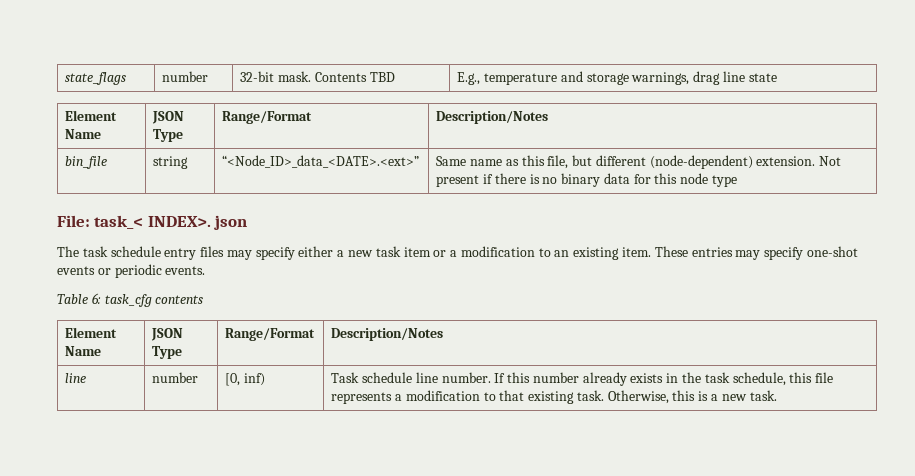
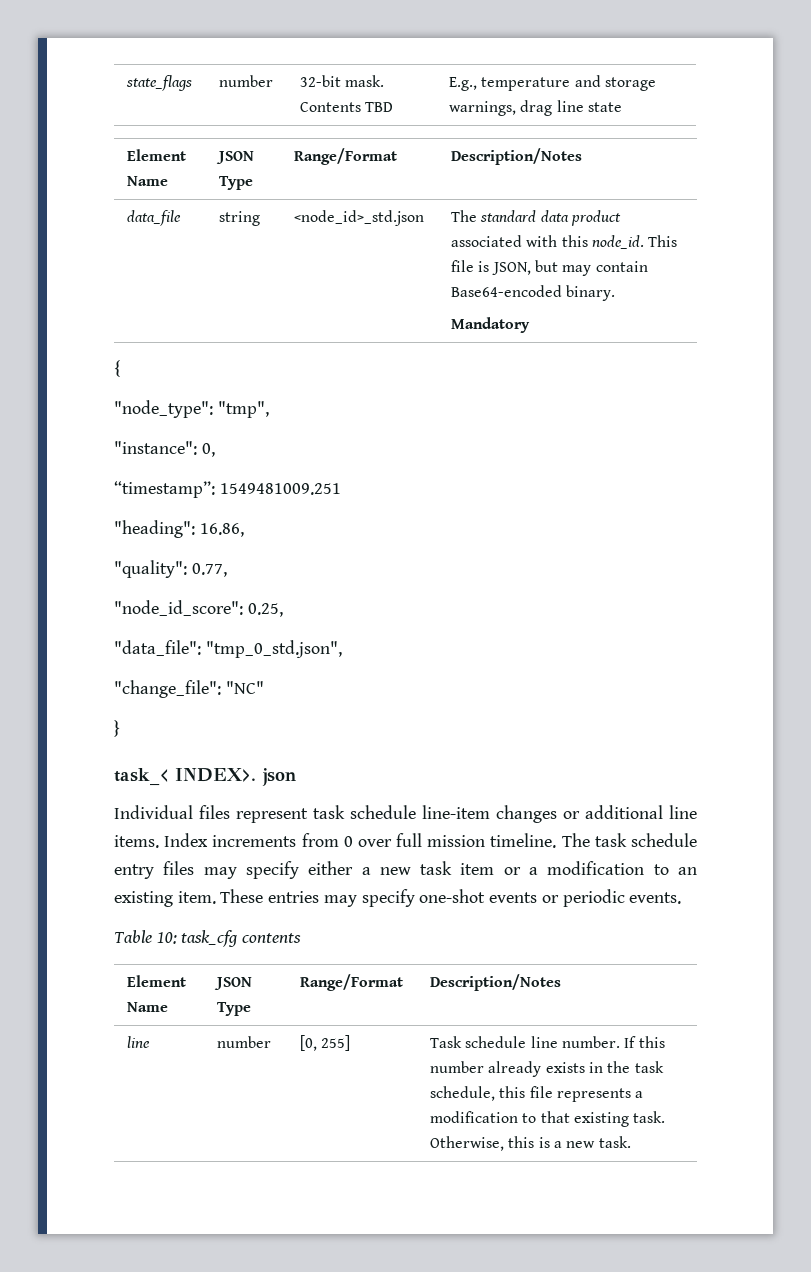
- bin_file | string | “<Node_ID>_data_<DATE>.<ext>” | Same name as this file, but different (node-dependent) extension. Not present if there is no binary data for this node type
- File: task_< INDEX>. json
- The task schedule entry files may specify either a new task item or a modification to an existing item.
+ data_file | string | <node_id>_std.json | The standard data product associated with this node_id. This file is JSON, but may contain Base64-encoded binary.
+ Mandatory
+ {
+ "node_type": "tmp",
+ "instance": 0,
+ “timestamp”: 1549481009.251
+ "heading": 16.86,
+ "quality": 0.77,
+ "node_id_score": 0.25,
+ "data_file": "tmp_0_std.json",
+ "change_file": "NC"
+ }
+ task_< INDEX>. json
+ Individual files represent task schedule line-item changes or additional line items. Index increments from 0 over full mission timeline. The task schedule entry files may specify either a new task item or a modification to an existing item.
- Table 6: task_cfg contents
+ Table 10: task_cfg contents
- line | number | [0, inf) | Task schedule line number. If this number already exists in the task schedule, this file represents a modification to that existing task. Otherwise, this is a new task.
+ line | number | [0, 255] | Task schedule line number. If this number already exists in the task schedule, this file represents a modification to that existing task. Otherwise, this is a new task.

